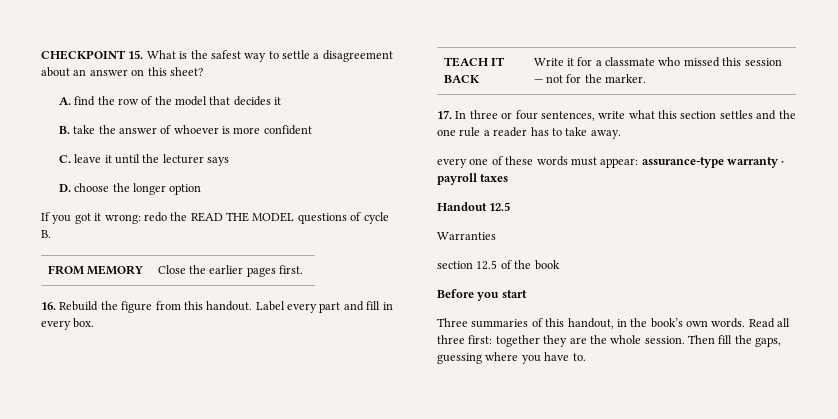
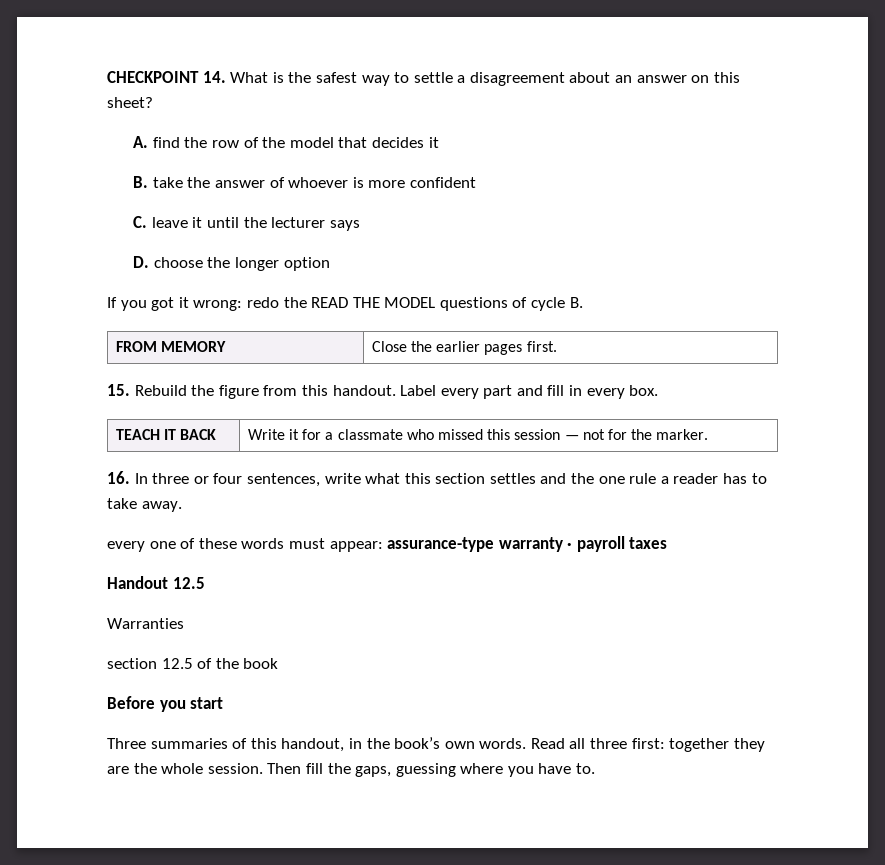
- CHECKPOINT 15. What is the safest way to settle a disagreement about an answer on this sheet?
+ CHECKPOINT 14. What is the safest way to settle a disagreement about an answer on this sheet?
- 16. Rebuild the figure from this handout.
+ 15. Rebuild the figure from this handout.
- 17. In three or four sentences, write what this section settles and the one rule a reader has to take away.
+ 16. In three or four sentences, write what this section settles and the one rule a reader has to take away.

